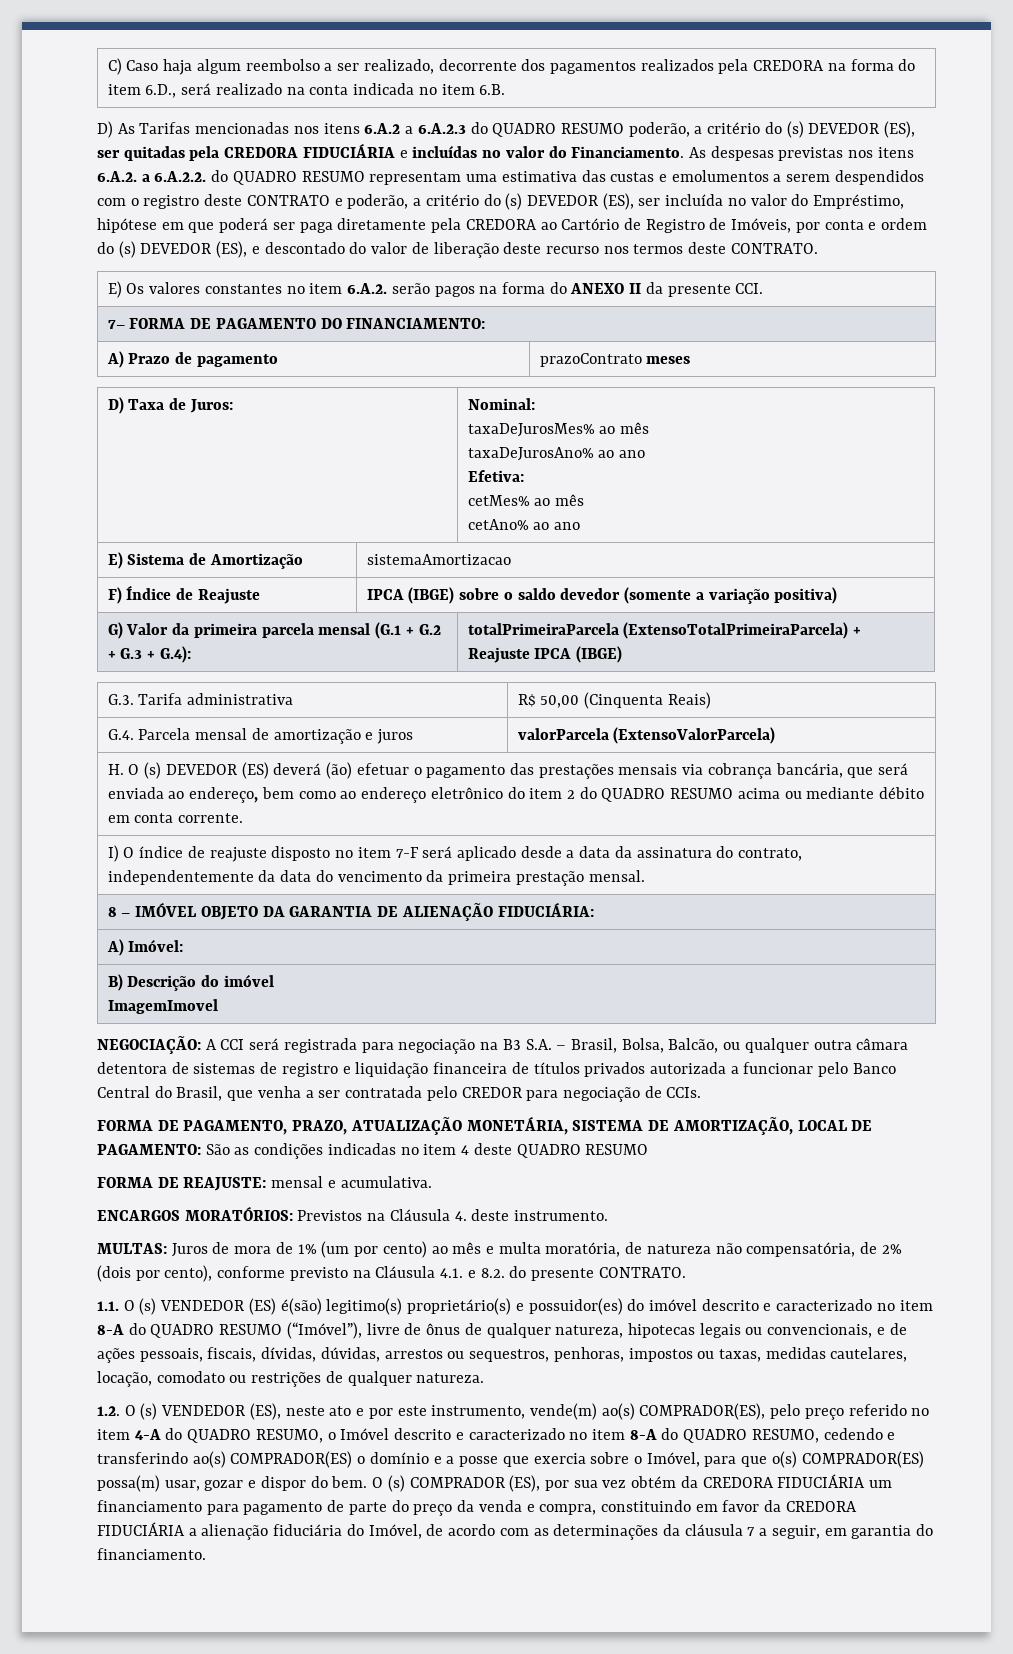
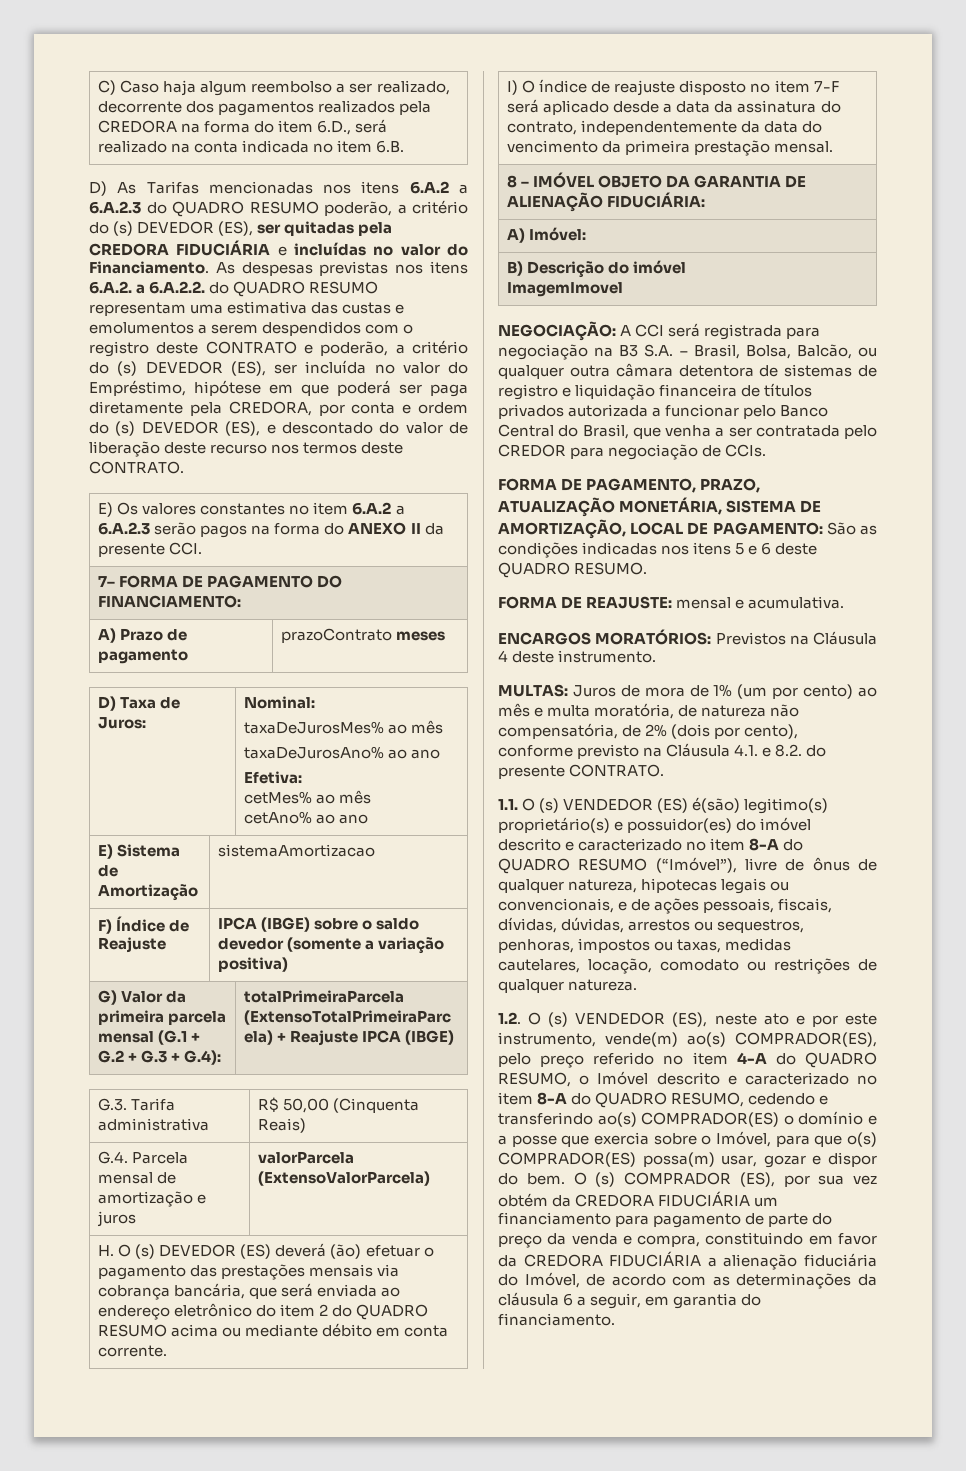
- As despesas previstas nos itens 6.A.2. a 6.A.2.2. do QUADRO RESUMO representam uma estimativa das custas e emolumentos a serem despendidos com o registro deste CONTRATO e poderão, a critério do (s) DEVEDOR (ES), ser incluída no valor do Empréstimo, hipótese em que poderá ser paga diretamente pela CREDORA ao Cartório de Registro de Imóveis, por conta e ordem do (s) DEVEDOR (ES), e descontado do valor de liberação deste recurso nos termos deste CONTRATO.
+ As despesas previstas nos itens 6.A.2. a 6.A.2.2. do QUADRO RESUMO representam uma estimativa das custas e emolumentos a serem despendidos com o registro deste CONTRATO e poderão, a critério do (s) DEVEDOR (ES), ser incluída no valor do Empréstimo, hipótese em que poderá ser paga diretamente pela CREDORA, por conta e ordem do (s) DEVEDOR (ES), e descontado do valor de liberação deste recurso nos termos deste CONTRATO.
- E) Os valores constantes no item 6.A.2. serão pagos na forma do ANEXO II da presente CCI.
+ E) Os valores constantes no item 6.A.2 a 6.A.2.3 serão pagos na forma do ANEXO II da presente CCI.
- H. O (s) DEVEDOR (ES) deverá (ão) efetuar o pagamento das prestações mensais via cobrança bancária, que será enviada ao endereço, bem como ao endereço eletrônico do item 2 do QUADRO RESUMO acima ou mediante débito em conta corrente.
+ H. O (s) DEVEDOR (ES) deverá (ão) efetuar o pagamento das prestações mensais via cobrança bancária, que será enviada ao endereço eletrônico do item 2 do QUADRO RESUMO acima ou mediante débito em conta corrente.
- FORMA DE PAGAMENTO, PRAZO, ATUALIZAÇÃO MONETÁRIA, SISTEMA DE AMORTIZAÇÃO, LOCAL DE PAGAMENTO: São as condições indicadas no item 4 deste QUADRO RESUMO
+ FORMA DE PAGAMENTO, PRAZO, ATUALIZAÇÃO MONETÁRIA, SISTEMA DE AMORTIZAÇÃO, LOCAL DE PAGAMENTO: São as condições indicadas nos itens 5 e 6 deste QUADRO RESUMO.
- ENCARGOS MORATÓRIOS: Previstos na Cláusula 4. deste instrumento.
+ ENCARGOS MORATÓRIOS: Previstos na Cláusula 4 deste instrumento.
- O (s) COMPRADOR (ES), por sua vez obtém da CREDORA FIDUCIÁRIA um financiamento para pagamento de parte do preço da venda e compra, constituindo em favor da CREDORA FIDUCIÁRIA a alienação fiduciária do Imóvel, de acordo com as determinações da cláusula 7 a seguir, em garantia do financiamento.
+ O (s) COMPRADOR (ES), por sua vez obtém da CREDORA FIDUCIÁRIA um financiamento para pagamento de parte do preço da venda e compra, constituindo em favor da CREDORA FIDUCIÁRIA a alienação fiduciária do Imóvel, de acordo com as determinações da cláusula 6 a seguir, em garantia do financiamento.

